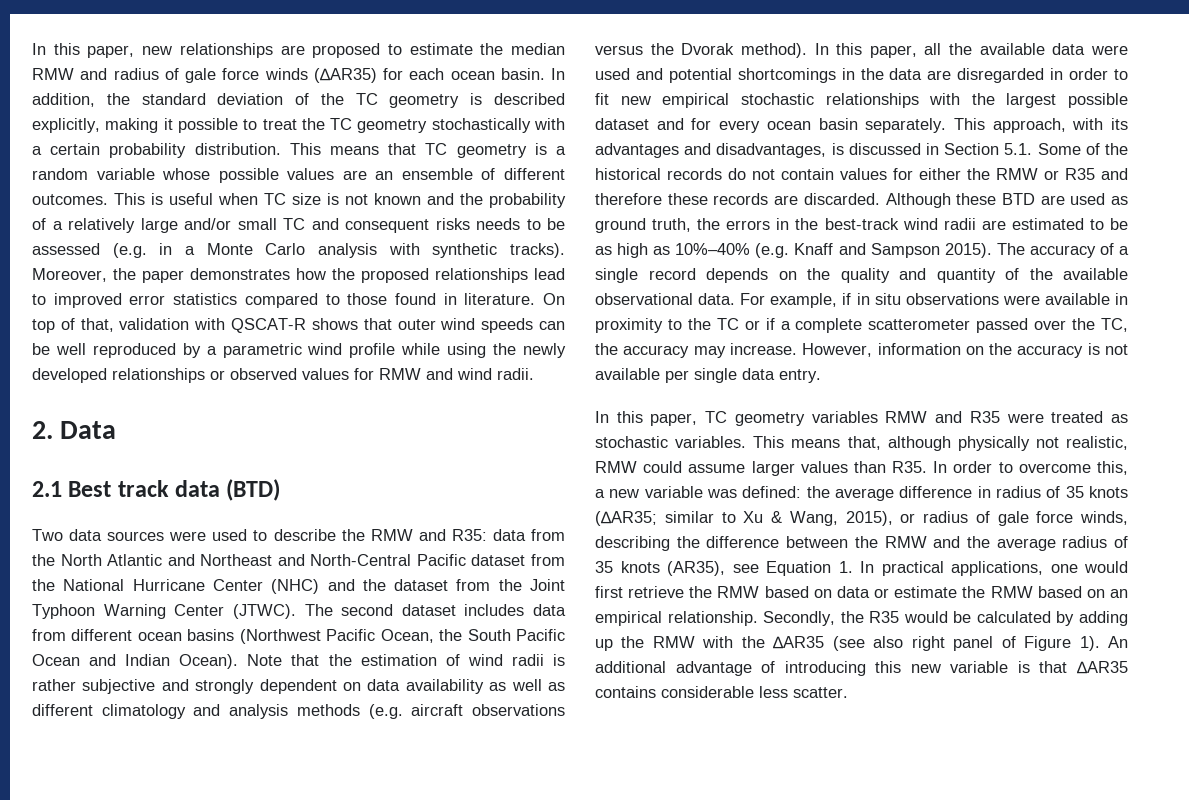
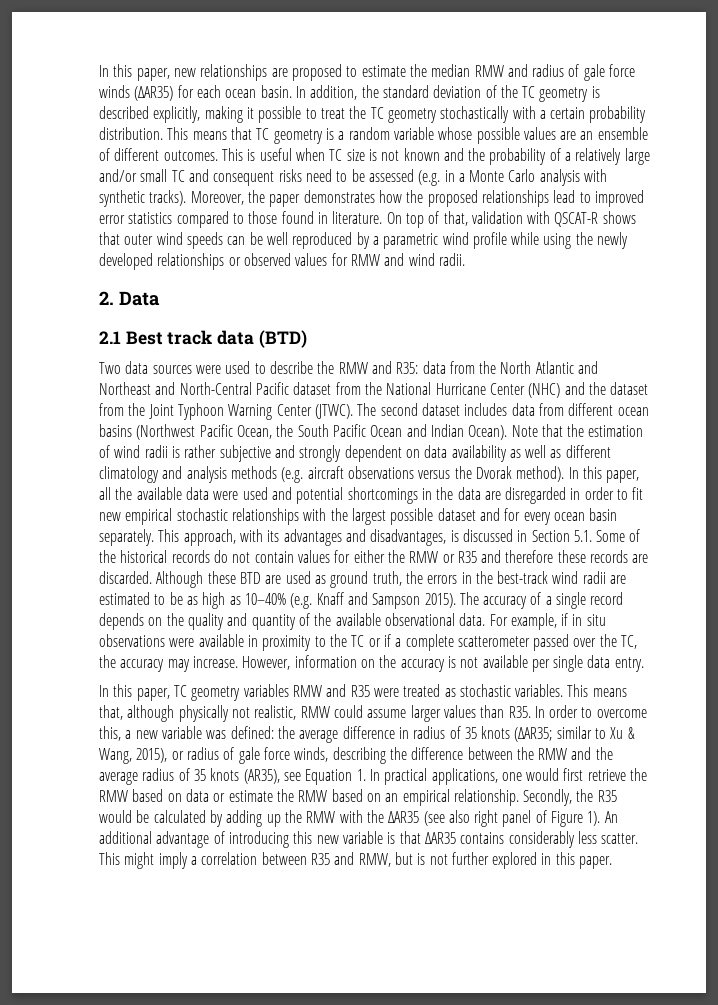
- This is useful when TC size is not known and the probability of a relatively large and/or small TC and consequent risks needs to be assessed (e.g. in a Monte Carlo analysis with synthetic tracks).
+ This is useful when TC size is not known and the probability of a relatively large and/or small TC and consequent risks need to be assessed (e.g. in a Monte Carlo analysis with synthetic tracks).
- Although these BTD are used as ground truth, the errors in the best-track wind radii are estimated to be as high as 10%–40% (e.g. Knaff and Sampson 2015).
+ Although these BTD are used as ground truth, the errors in the best-track wind radii are estimated to be as high as 10–40% (e.g. Knaff and Sampson 2015).
- An additional advantage of introducing this new variable is that ∆AR35 contains considerable less scatter.
+ An additional advantage of introducing this new variable is that ∆AR35 contains considerably less scatter.
+ This might imply a correlation between R35 and RMW, but is not further explored in this paper.

